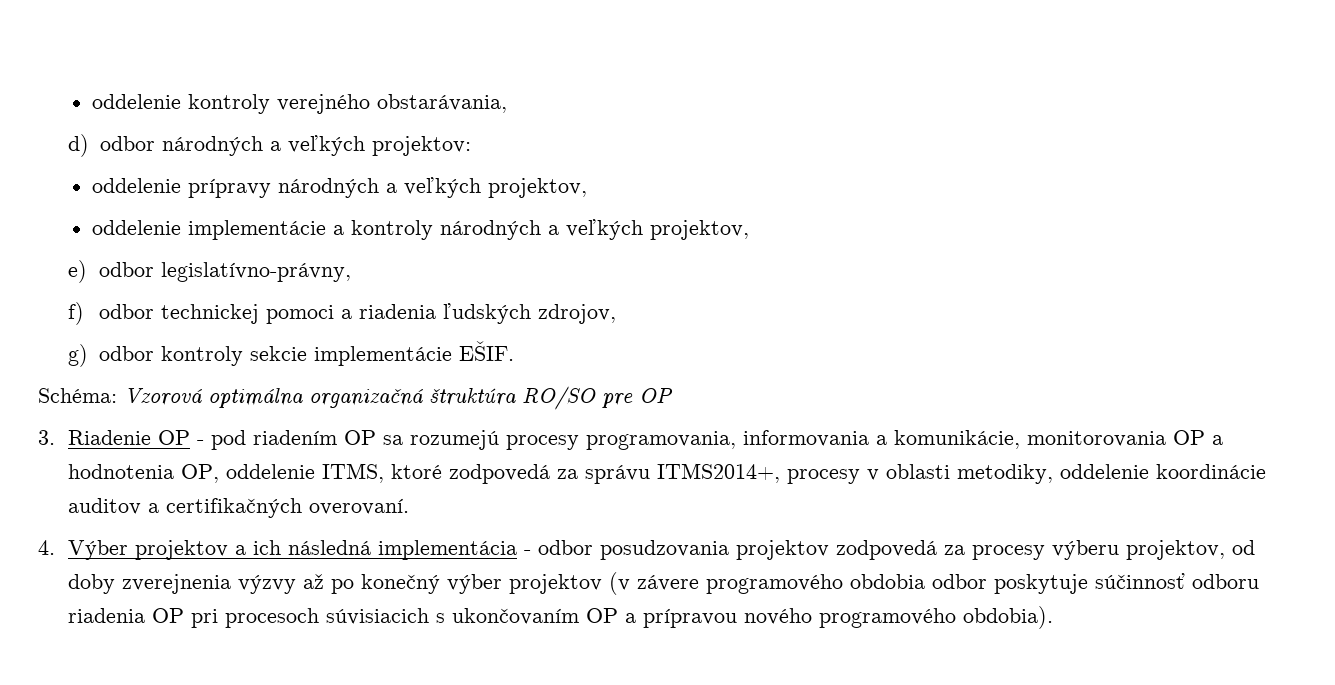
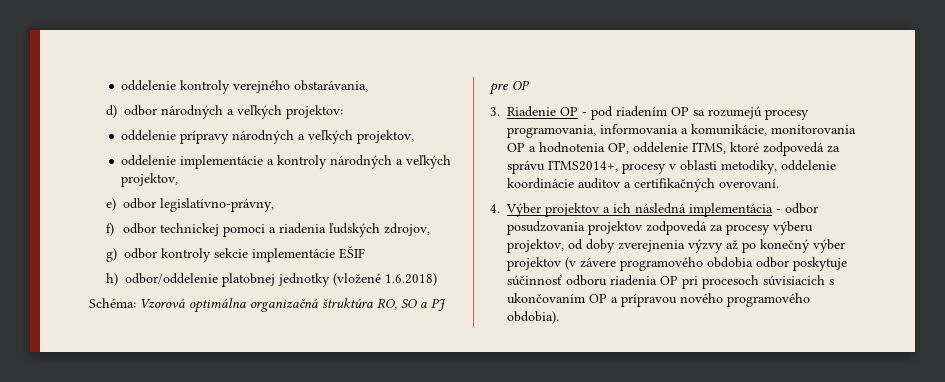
- g) odbor kontroly sekcie implementácie EŠIF.
+ g) odbor kontroly sekcie implementácie EŠIF
+ h) odbor/oddelenie platobnej jednotky (vložené 1.6.2018)
- Schéma: Vzorová optimálna organizačná štruktúra RO/SO pre OP
+ Schéma: Vzorová optimálna organizačná štruktúra RO, SO a PJ pre OP

